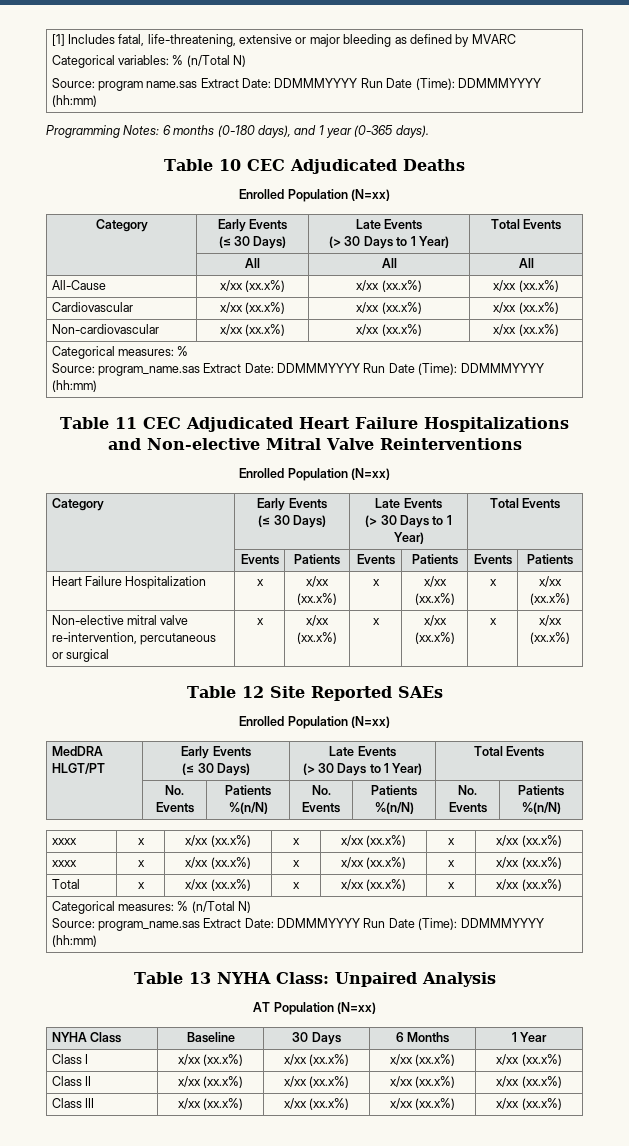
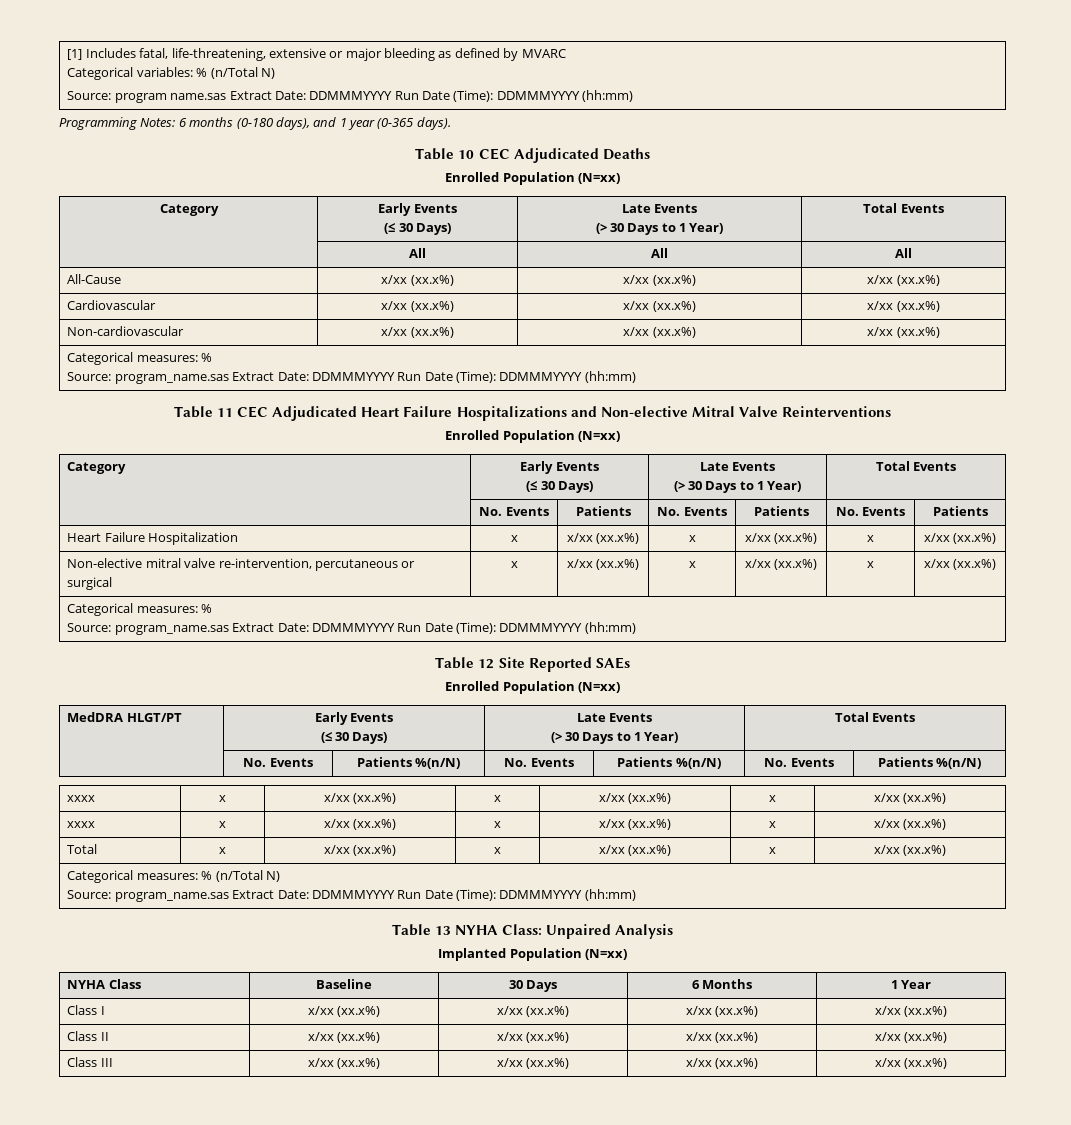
- | Events | Patients | Events | Patients | Events | Patients
+ | No. Events | Patients | No. Events | Patients | No. Events | Patients
  Non-elective mitral valve re-intervention, percutaneous or surgical | x | x/xx (xx.x%) | x | x/xx (xx.x%) | x | x/xx (xx.x%)
+ Categorical measures: %
+ Source: program_name.sas Extract Date: DDMMMYYYY Run Date (Time): DDMMMYYYY (hh:mm)
- AT Population (N=xx)
+ Implanted Population (N=xx)

